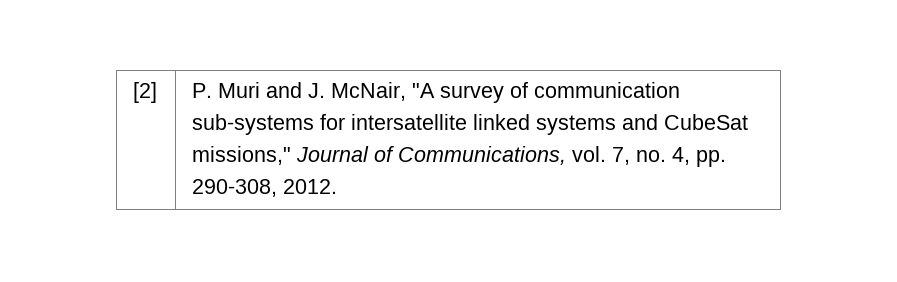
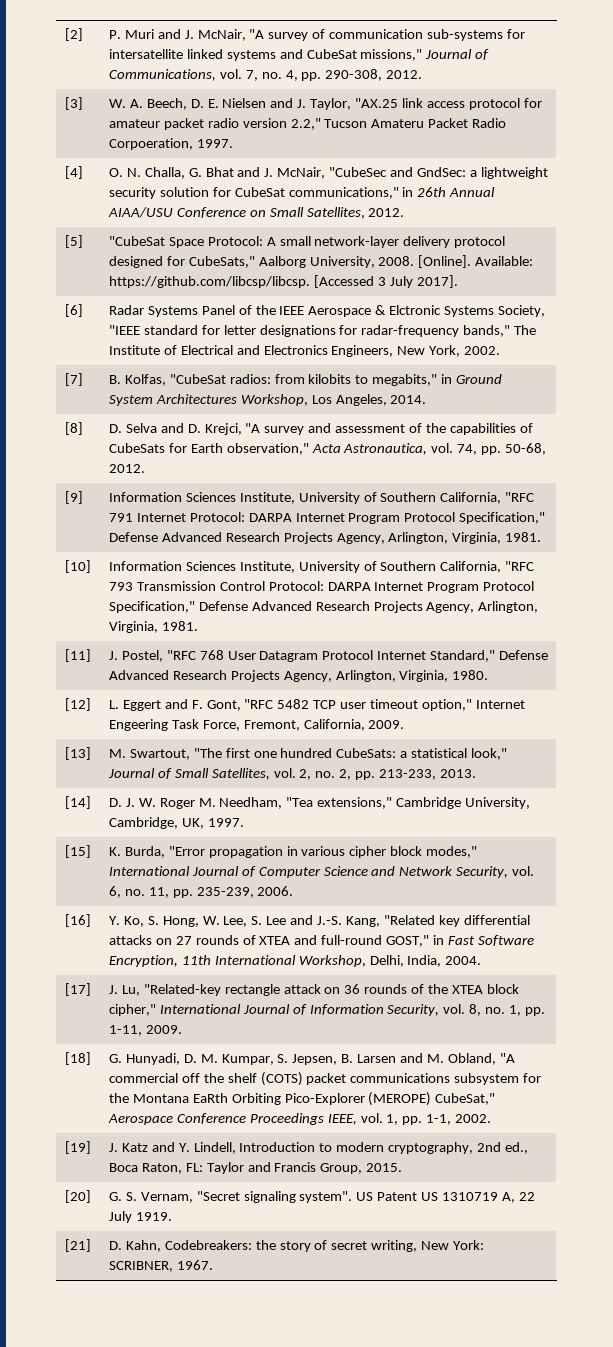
+ [3] | W. A. Beech, D. E. Nielsen and J. Taylor, "AX.25 link access protocol for amateur packet radio version 2.2," Tucson Amateru Packet Radio Corpoeration, 1997.
+ [4] | O. N. Challa, G. Bhat and J. McNair, "CubeSec and GndSec: a lightweight security solution for CubeSat communications," in 26th Annual AIAA/USU Conference on Small Satellites, 2012.
+ [5] | "CubeSat Space Protocol: A small network-layer delivery protocol designed for CubeSats," Aalborg University, 2008. [Online]. Available: https://github.com/libcsp/libcsp. [Accessed 3 July 2017].
+ [6] | Radar Systems Panel of the IEEE Aerospace & Elctronic Systems Society, "IEEE standard for letter designations for radar-frequency bands," The Institute of Electrical and Electronics Engineers, New York, 2002.
+ [7] | B. Kolfas, "CubeSat radios: from kilobits to megabits," in Ground System Architectures Workshop, Los Angeles, 2014.
+ [8] | D. Selva and D. Krejci, "A survey and assessment of the capabilities of CubeSats for Earth observation," Acta Astronautica, vol. 74, pp. 50-68, 2012.
+ [9] | Information Sciences Institute, University of Southern California, "RFC 791 Internet Protocol: DARPA Internet Program Protocol Specification," Defense Advanced Research Projects Agency, Arlington, Virginia, 1981.
+ [10] | Information Sciences Institute, University of Southern California, "RFC 793 Transmission Control Protocol: DARPA Internet Program Protocol Specification," Defense Advanced Research Projects Agency, Arlington, Virginia, 1981.
+ [11] | J. Postel, "RFC 768 User Datagram Protocol Internet Standard," Defense Advanced Research Projects Agency, Arlington, Virginia, 1980.
+ [12] | L. Eggert and F. Gont, "RFC 5482 TCP user timeout option," Internet Engeering Task Force, Fremont, California, 2009.
+ [13] | M. Swartout, "The first one hundred CubeSats: a statistical look," Journal of Small Satellites, vol. 2, no. 2, pp. 213-233, 2013.
+ [14] | D. J. W. Roger M. Needham, "Tea extensions," Cambridge University, Cambridge, UK, 1997.
+ [15] | K. Burda, "Error propagation in various cipher block modes," International Journal of Computer Science and Network Security, vol. 6, no. 11, pp. 235-239, 2006.
+ [16] | Y. Ko, S. Hong, W. Lee, S. Lee and J.-S. Kang, "Related key differential attacks on 27 rounds of XTEA and full-round GOST," in Fast Software Encryption, 11th International Workshop, Delhi, India, 2004.
+ [17] | J. Lu, "Related-key rectangle attack on 36 rounds of the XTEA block cipher," International Journal of Information Security, vol. 8, no. 1, pp. 1-11, 2009.
+ [18] | G. Hunyadi, D. M. Kumpar, S. Jepsen, B. Larsen and M. Obland, "A commercial off the shelf (COTS) packet communications subsystem for the Montana EaRth Orbiting Pico-Explorer (MEROPE) CubeSat," Aerospace Conference Proceedings IEEE, vol. 1, pp. 1-1, 2002.
+ [19] | J. Katz and Y. Lindell, Introduction to modern cryptography, 2nd ed., Boca Raton, FL: Taylor and Francis Group, 2015.
+ [20] | G. S. Vernam, "Secret signaling system". US Patent US 1310719 A, 22 July 1919.
+ [21] | D. Kahn, Codebreakers: the story of secret writing, New York: SCRIBNER, 1967.

